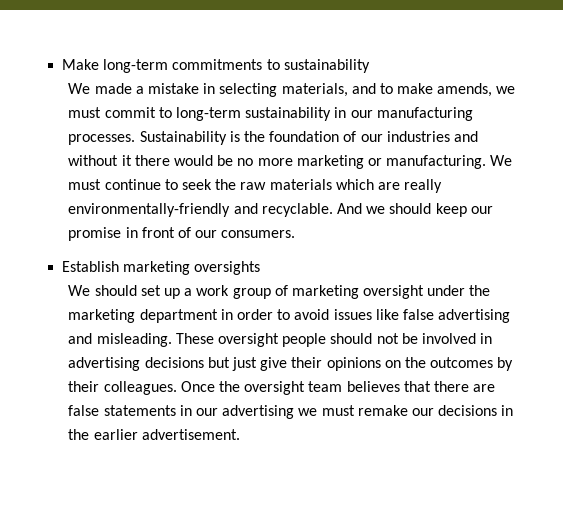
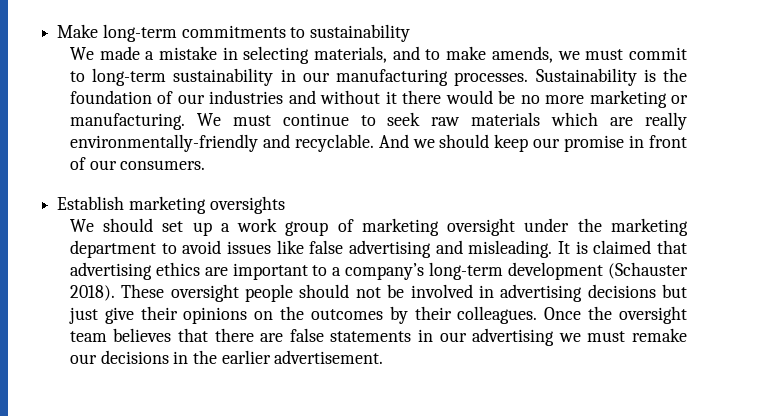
- We must continue to seek the raw materials which are really environmentally-friendly and recyclable.
+ We must continue to seek raw materials which are really environmentally-friendly and recyclable.
- We should set up a work group of marketing oversight under the marketing department in order to avoid issues like false advertising and misleading.
+ We should set up a work group of marketing oversight under the marketing department to avoid issues like false advertising and misleading.
+ It is claimed that advertising ethics are important to a company’s long-term development (Schauster 2018).

